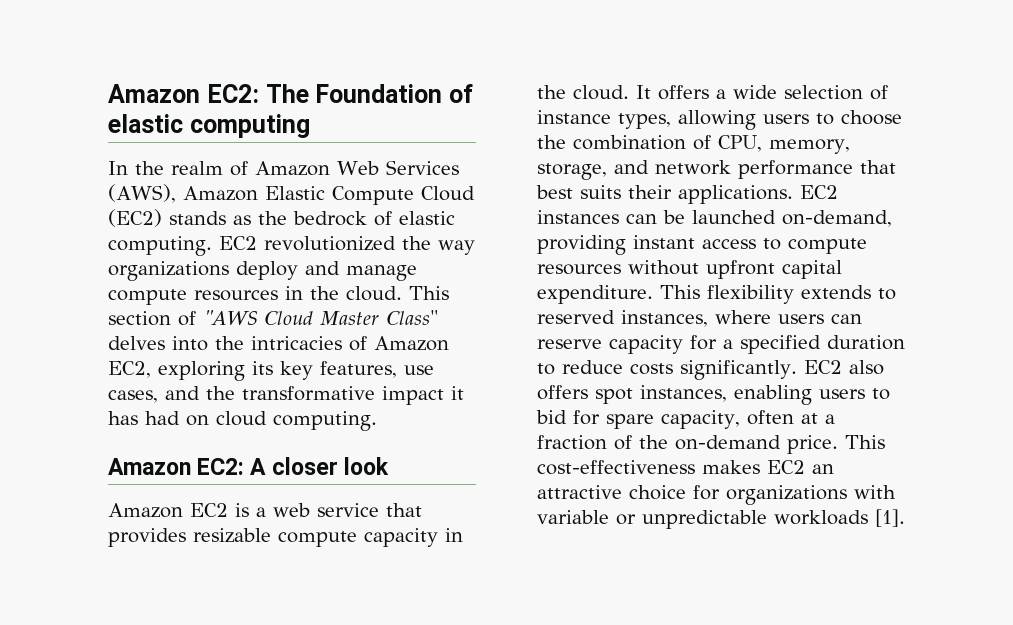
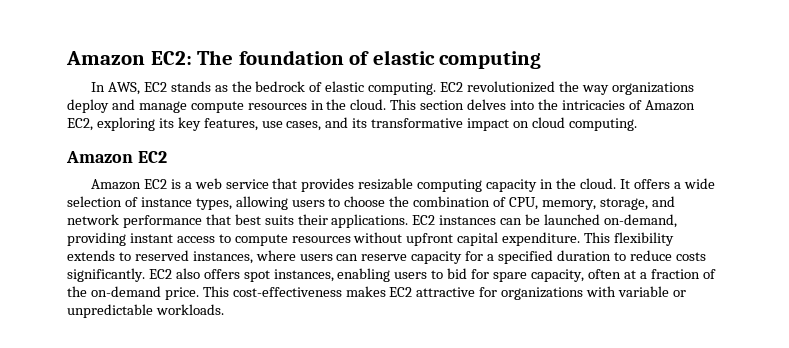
- Amazon EC2: The Foundation of elastic computing
+ Amazon EC2: The foundation of elastic computing
- In the realm of Amazon Web Services (AWS), Amazon Elastic Compute Cloud (EC2) stands as the bedrock of elastic computing.
+ In AWS, EC2 stands as the bedrock of elastic computing.
- This section of "AWS Cloud Master Class" delves into the intricacies of Amazon EC2, exploring its key features, use cases, and the transformative impact it has had on cloud computing.
- Amazon EC2: A closer look
+ This section delves into the intricacies of Amazon EC2, exploring its key features, use cases, and its transformative impact on cloud computing.
+ Amazon EC2
- Amazon EC2 is a web service that provides resizable compute capacity in the cloud.
+ Amazon EC2 is a web service that provides resizable computing capacity in the cloud.
- This cost-effectiveness makes EC2 an attractive choice for organizations with variable or unpredictable workloads [1].
+ This cost-effectiveness makes EC2 attractive for organizations with variable or unpredictable workloads.

